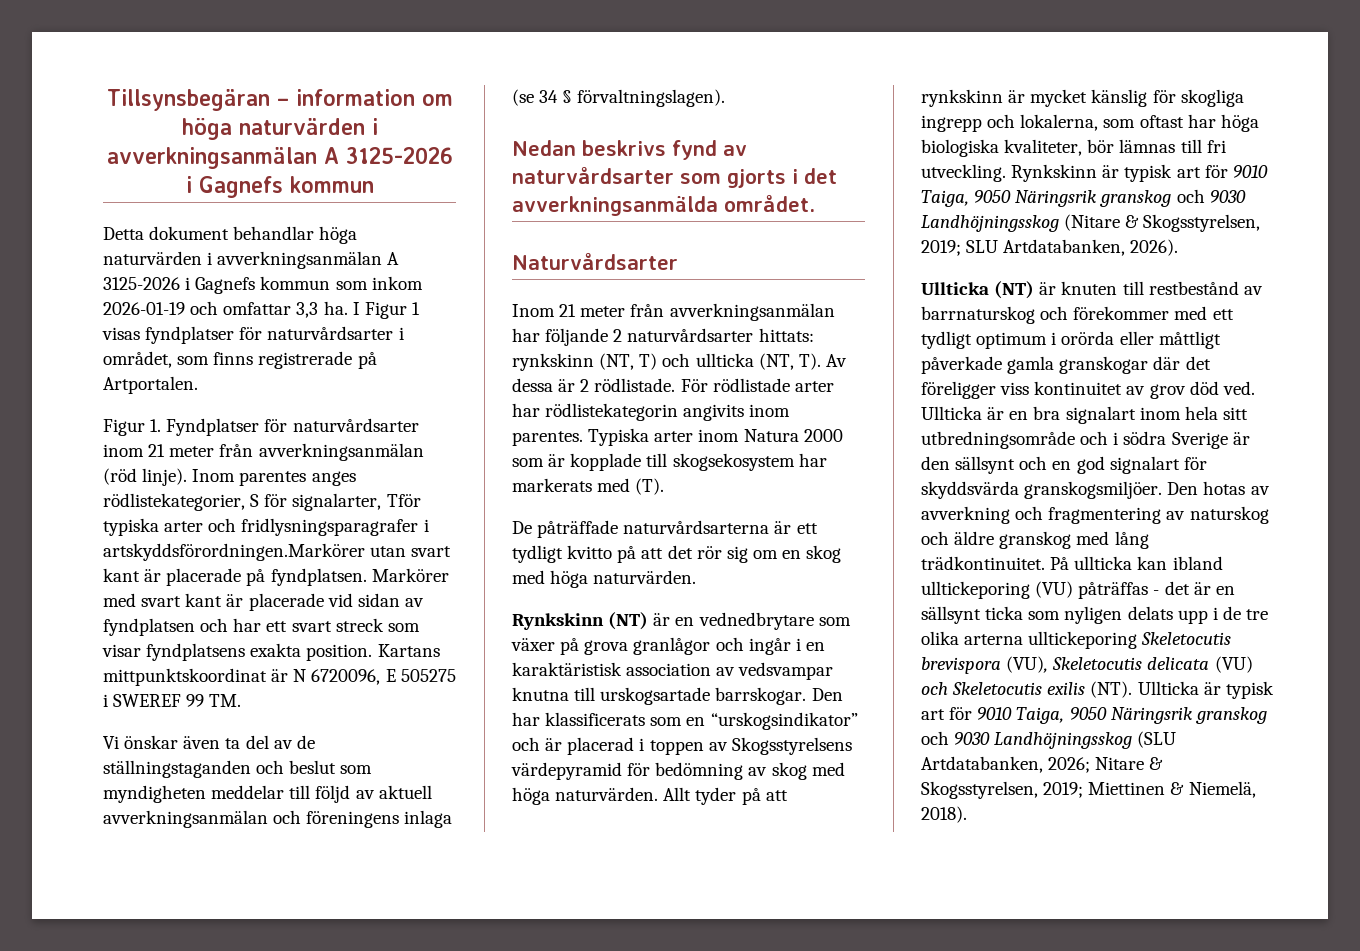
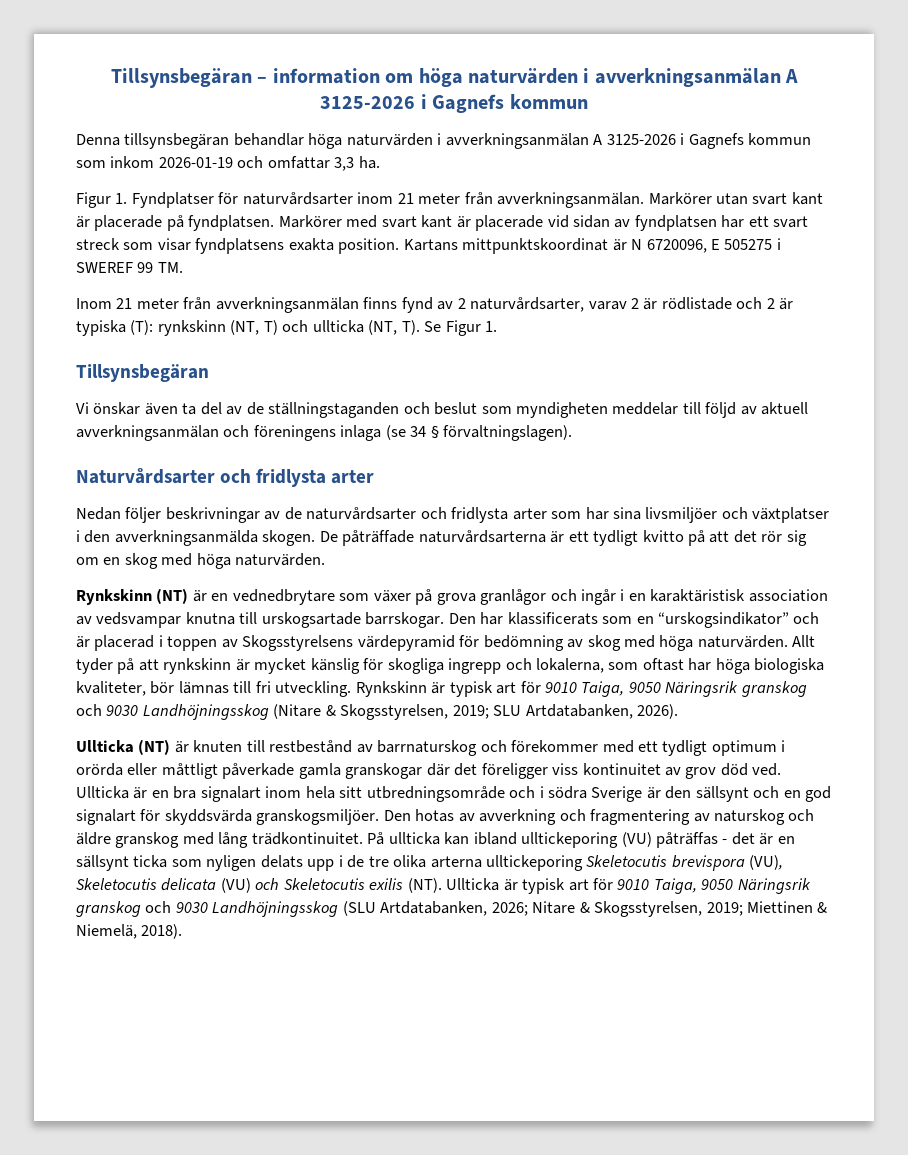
- Detta dokument behandlar höga naturvärden i avverkningsanmälan A 3125-2026 i Gagnefs kommun som inkom 2026-01-19 och omfattar 3,3 ha. I Figur 1 visas fyndplatser för naturvårdsarter i området, som finns registrerade på Artportalen.
+ Denna tillsynsbegäran behandlar höga naturvärden i avverkningsanmälan A 3125-2026 i Gagnefs kommun som inkom 2026-01-19 och omfattar 3,3 ha.
- Figur 1. Fyndplatser för naturvårdsarter inom 21 meter från avverkningsanmälan (röd linje). Inom parentes anges rödlistekategorier, S för signalarter, Tför typiska arter och fridlysningsparagrafer i artskyddsförordningen.Markörer utan svart kant är placerade på fyndplatsen.
+ Figur 1. Fyndplatser för naturvårdsarter inom 21 meter från avverkningsanmälan. Markörer utan svart kant är placerade på fyndplatsen.
- Markörer med svart kant är placerade vid sidan av fyndplatsen och har ett svart streck som visar fyndplatsens exakta position.
+ Markörer med svart kant är placerade vid sidan av fyndplatsen har ett svart streck som visar fyndplatsens exakta position.
+ Inom 21 meter från avverkningsanmälan finns fynd av 2 naturvårdsarter, varav 2 är rödlistade och 2 är typiska (T): rynkskinn (NT, T) och ullticka (NT, T). Se Figur 1.
+ Tillsynsbegäran
- Nedan beskrivs fynd av naturvårdsarter som gjorts i det avverkningsanmälda området.
- Naturvårdsarter
- Inom 21 meter från avverkningsanmälan har följande 2 naturvårdsarter hittats: rynkskinn (NT, T) och ullticka (NT, T). Av dessa är 2 rödlistade. För rödlistade arter har rödlistekategorin angivits inom parentes. Typiska arter inom Natura 2000 som är kopplade till skogsekosystem har markerats med (T).
- De påträffade naturvårdsarterna är ett tydligt kvitto på att det rör sig om en skog med höga naturvärden.
+ Naturvårdsarter och fridlysta arter
+ Nedan följer beskrivningar av de naturvårdsarter och fridlysta arter som har sina livsmiljöer och växtplatser i den avverkningsanmälda skogen. De påträffade naturvårdsarterna är ett tydligt kvitto på att det rör sig om en skog med höga naturvärden.

